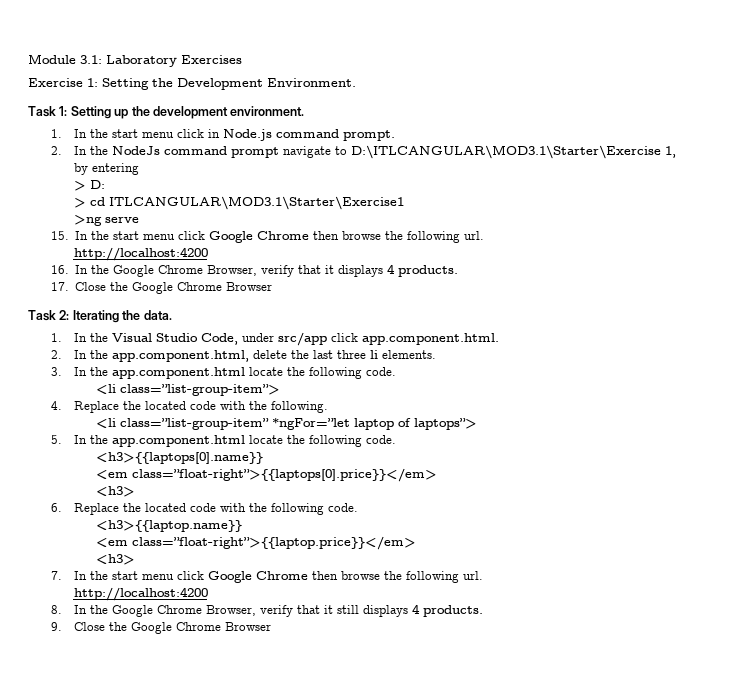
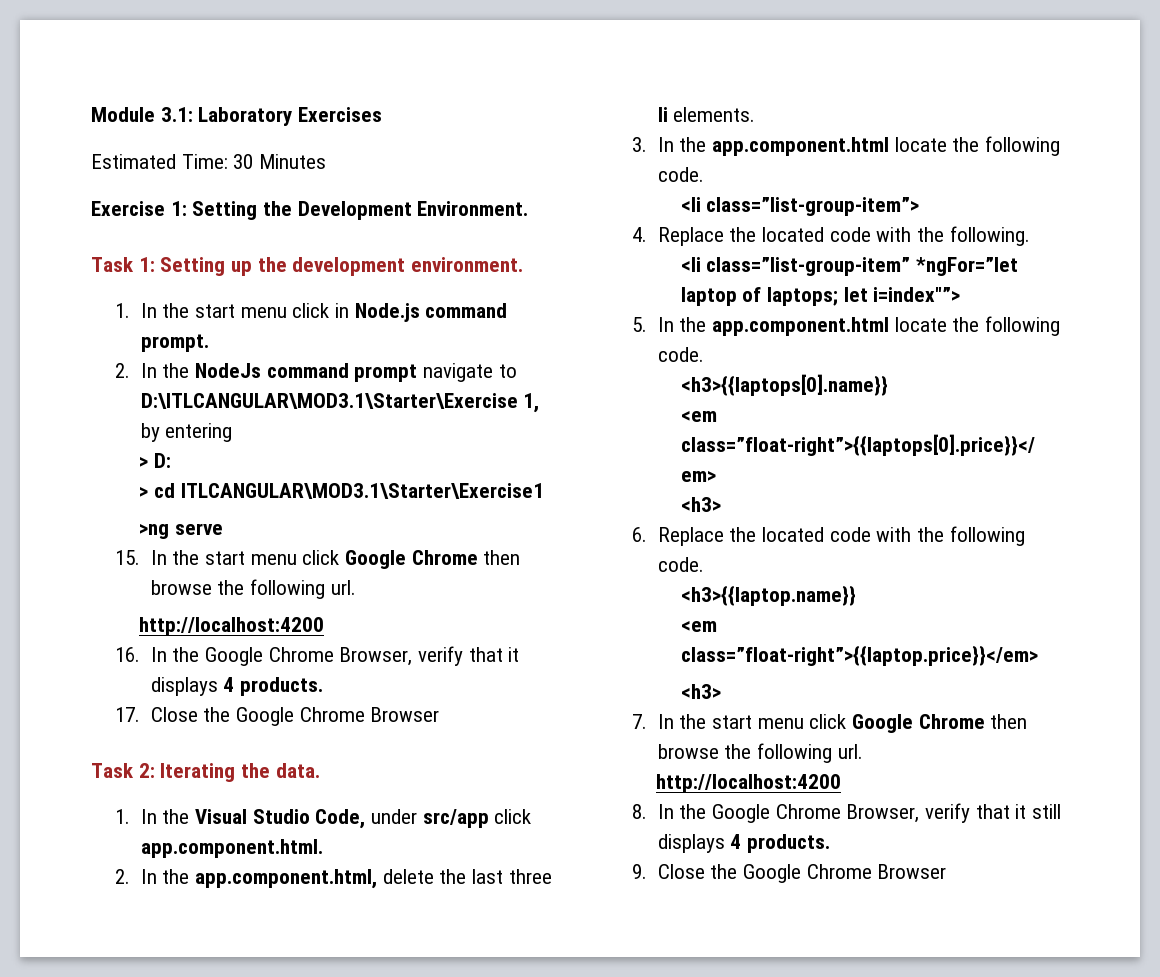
+ Estimated Time: 30 Minutes
- <li class=”list-group-item” *ngFor=”let laptop of laptops”>
+ <li class=”list-group-item” *ngFor=”let laptop of laptops; let i=index"”>

